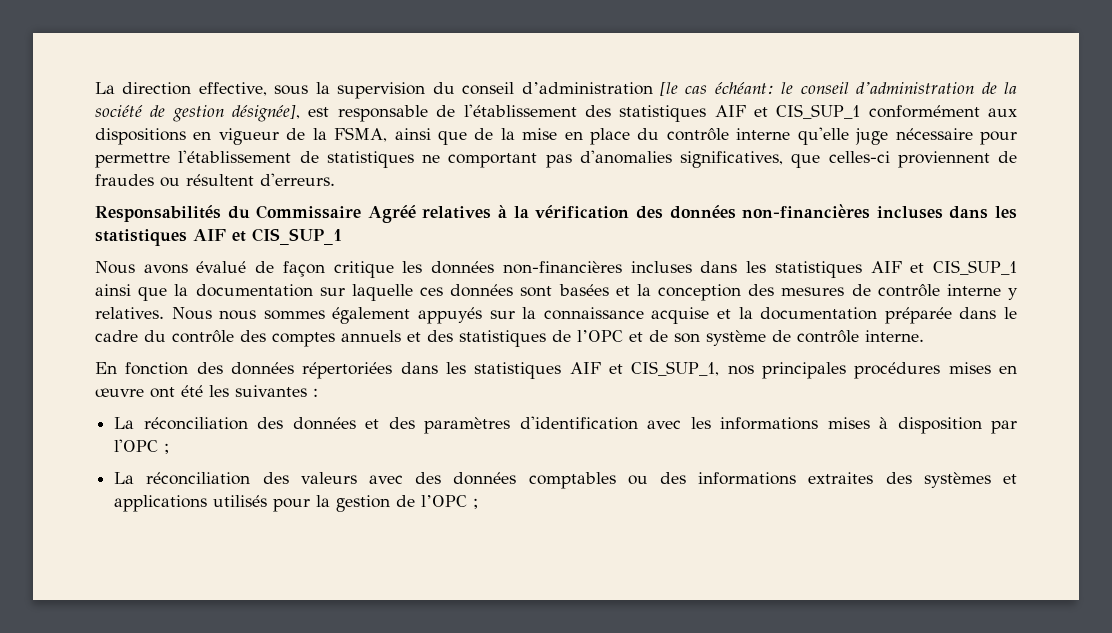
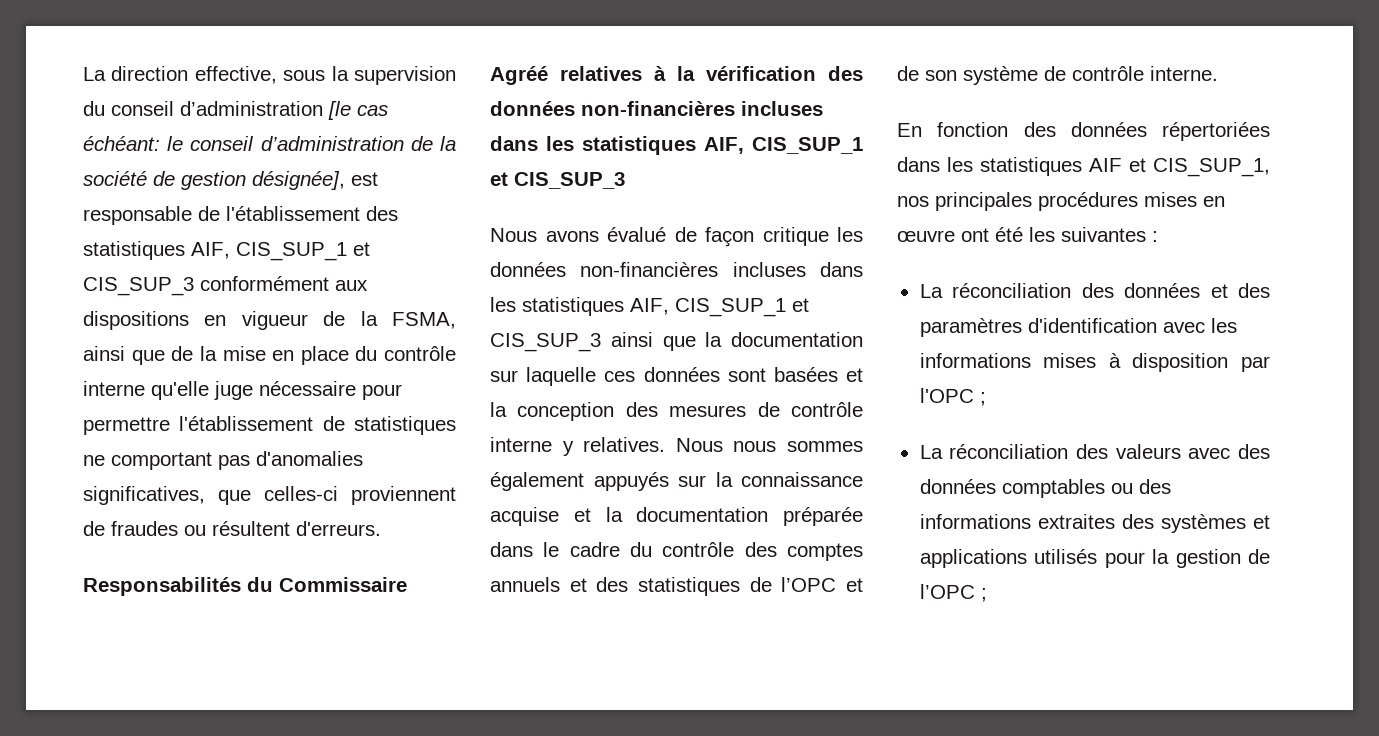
- le conseil d’administration de la société de gestion désignée], est responsable de l'établissement des statistiques AIF et CIS_SUP_1 conformément aux dispositions en vigueur de la FSMA, ainsi que de la mise en place du contrôle interne qu'elle juge nécessaire pour permettre l'établissement de statistiques ne comportant pas d'anomalies significatives, que celles-ci proviennent de fraudes ou résultent d'erreurs.
+ le conseil d’administration de la société de gestion désignée], est responsable de l'établissement des statistiques AIF, CIS_SUP_1 et CIS_SUP_3 conformément aux dispositions en vigueur de la FSMA, ainsi que de la mise en place du contrôle interne qu'elle juge nécessaire pour permettre l'établissement de statistiques ne comportant pas d'anomalies significatives, que celles-ci proviennent de fraudes ou résultent d'erreurs.
- Responsabilités du Commissaire Agréé relatives à la vérification des données non-financières incluses dans les statistiques AIF et CIS_SUP_1
+ Responsabilités du Commissaire Agréé relatives à la vérification des données non-financières incluses dans les statistiques AIF, CIS_SUP_1 et CIS_SUP_3
- Nous avons évalué de façon critique les données non-financières incluses dans les statistiques AIF et CIS_SUP_1 ainsi que la documentation sur laquelle ces données sont basées et la conception des mesures de contrôle interne y relatives.
+ Nous avons évalué de façon critique les données non-financières incluses dans les statistiques AIF, CIS_SUP_1 et CIS_SUP_3 ainsi que la documentation sur laquelle ces données sont basées et la conception des mesures de contrôle interne y relatives.

